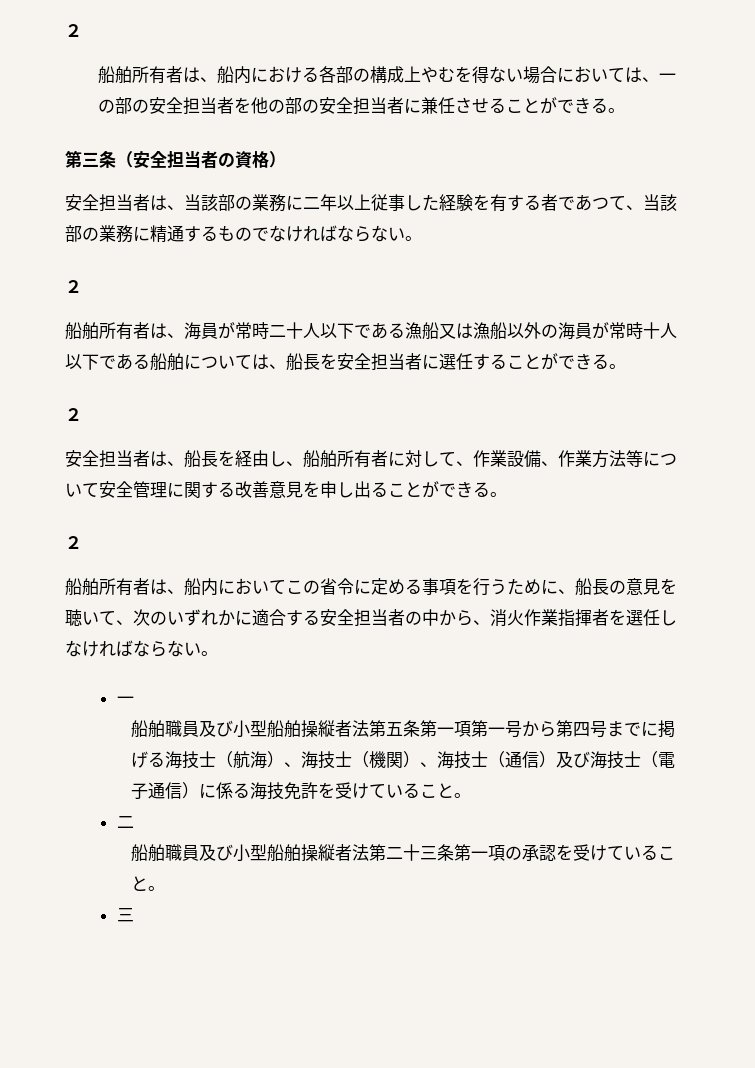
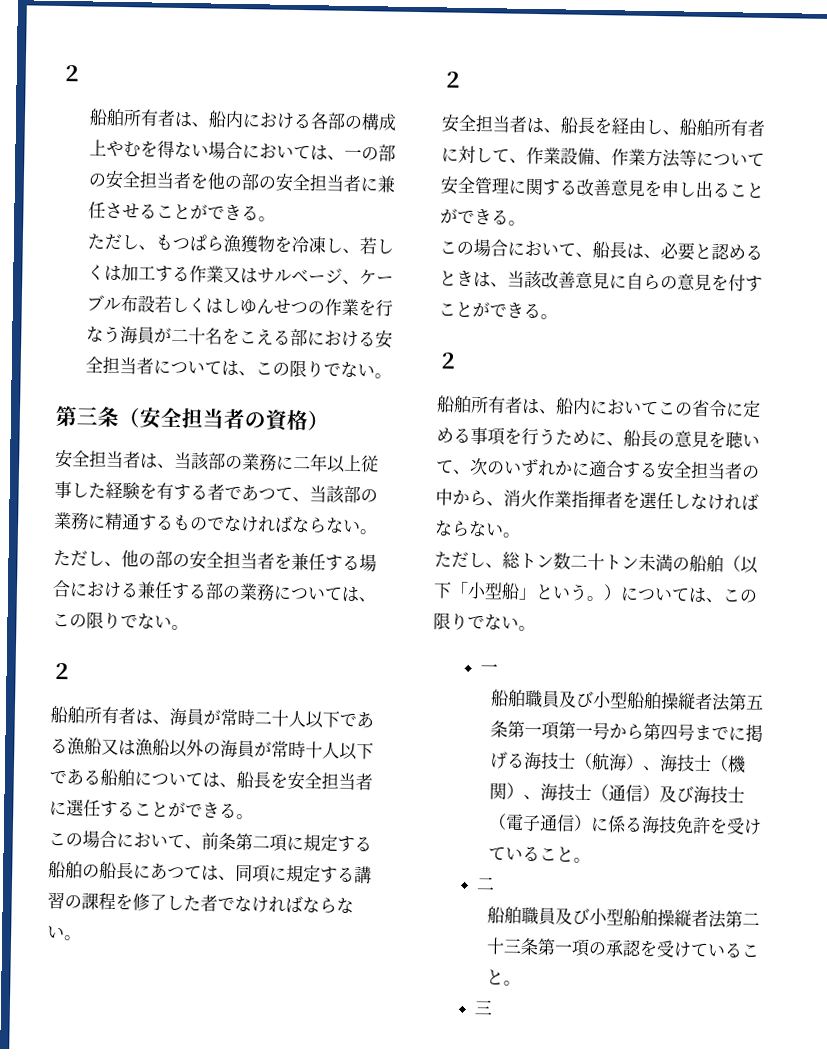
+ ただし、もつぱら漁獲物を冷凍し、若しくは加工する作業又はサルベージ、ケーブル布設若しくはしゆんせつの作業を行なう海員が二十名をこえる部における安全担当者については、この限りでない。
+ ただし、他の部の安全担当者を兼任する場合における兼任する部の業務については、この限りでない。
+ この場合において、前条第二項に規定する船舶の船長にあつては、同項に規定する講習の課程を修了した者でなければならない。
+ この場合において、船長は、必要と認めるときは、当該改善意見に自らの意見を付すことができる。
+ ただし、総トン数二十トン未満の船舶（以下「小型船」という。）については、この限りでない。

